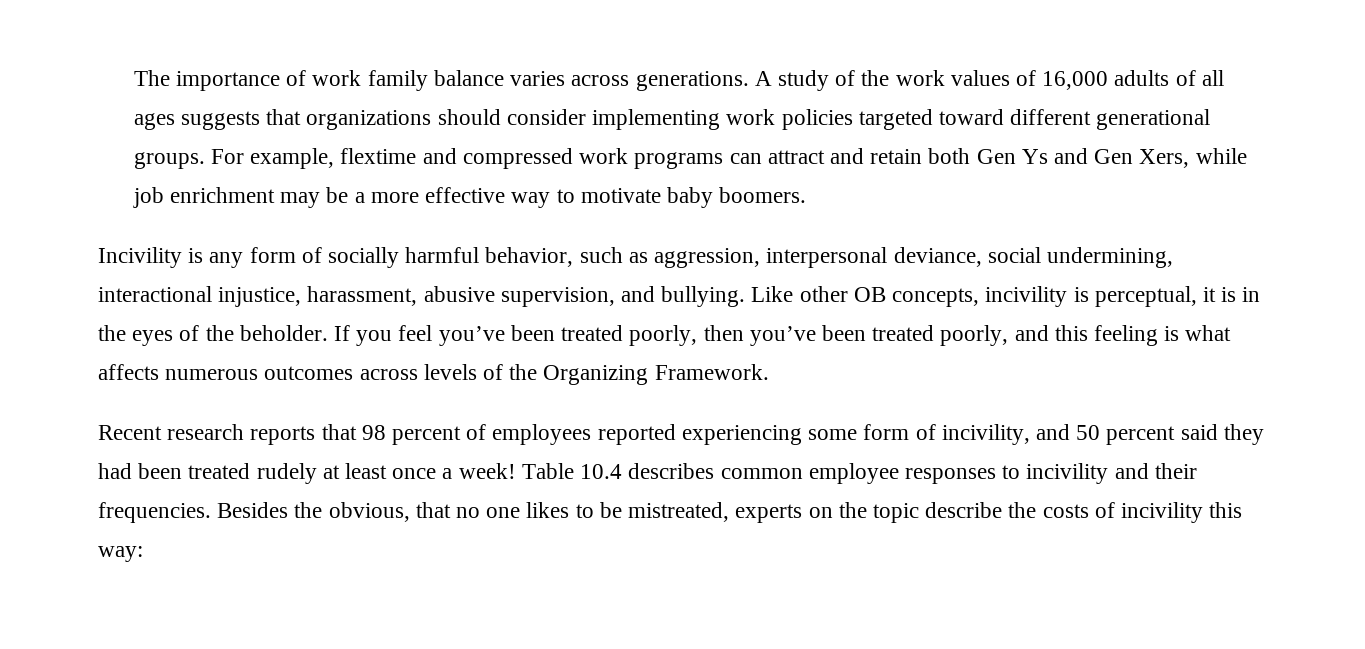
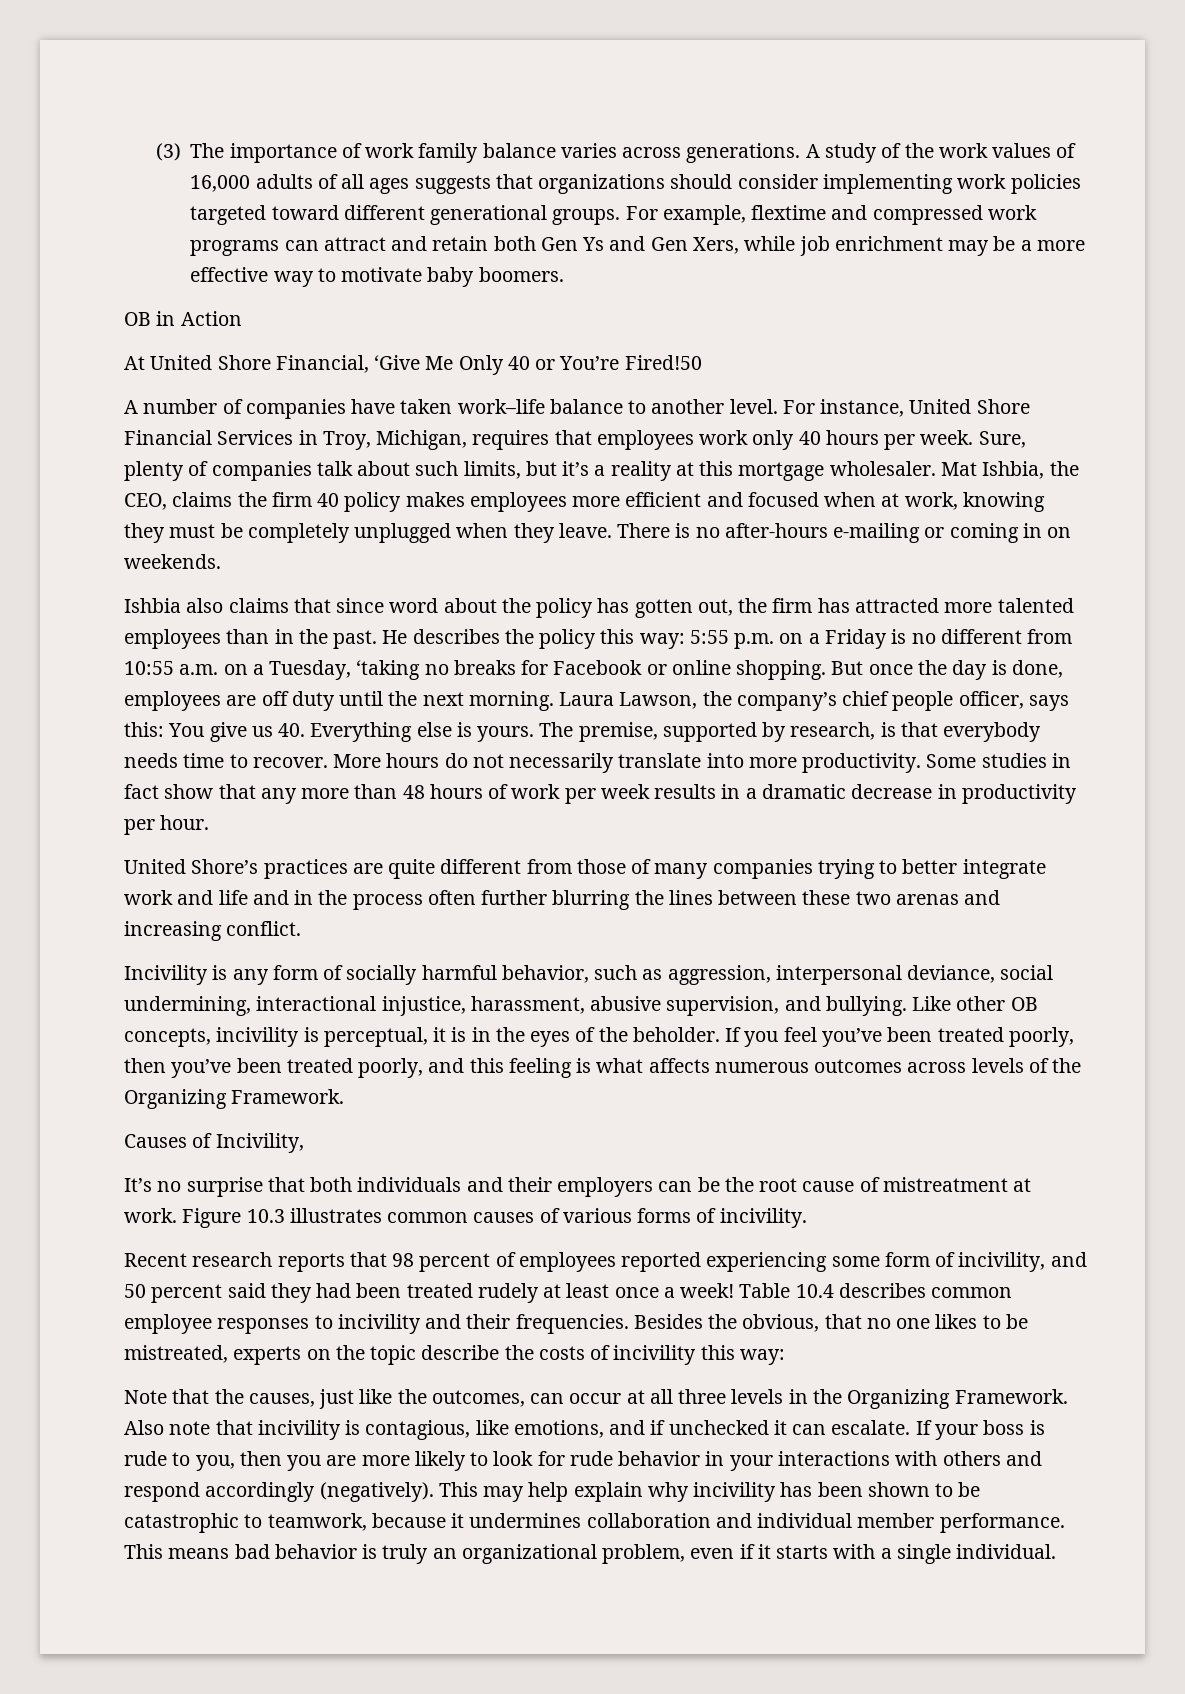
- The importance of work family balance varies across generations.
+ (3) The importance of work family balance varies across generations.
+ OB in Action
+ At United Shore Financial, ‘Give Me Only 40 or You’re Fired!50
+ A number of companies have taken work–life balance to another level. For instance, United Shore Financial Services in Troy, Michigan, requires that employees work only 40 hours per week. Sure, plenty of companies talk about such limits, but it’s a reality at this mortgage wholesaler. Mat Ishbia, the CEO, claims the firm 40 policy makes employees more efficient and focused when at work, knowing they must be completely unplugged when they leave. There is no after-hours e-mailing or coming in on weekends.
+ Ishbia also claims that since word about the policy has gotten out, the firm has attracted more talented employees than in the past. He describes the policy this way: 5:55 p.m. on a Friday is no different from 10:55 a.m. on a Tuesday, ‘taking no breaks for Facebook or online shopping. But once the day is done, employees are off duty until the next morning. Laura Lawson, the company’s chief people officer, says this: You give us 40. Everything else is yours. The premise, supported by research, is that everybody needs time to recover. More hours do not necessarily translate into more productivity. Some studies in fact show that any more than 48 hours of work per week results in a dramatic decrease in productivity per hour.
+ United Shore’s practices are quite different from those of many companies trying to better integrate work and life and in the process often further blurring the lines between these two arenas and increasing conflict.
+ Causes of Incivility,
+ It’s no surprise that both individuals and their employers can be the root cause of mistreatment at work. Figure 10.3 illustrates common causes of various forms of incivility.
+ Note that the causes, just like the outcomes, can occur at all three levels in the Organizing Framework. Also note that incivility is contagious, like emotions, and if unchecked it can escalate. If your boss is rude to you, then you are more likely to look for rude behavior in your interactions with others and respond accordingly (negatively). This may help explain why incivility has been shown to be catastrophic to teamwork, because it undermines collaboration and individual member performance. This means bad behavior is truly an organizational problem, even if it starts with a single individual.

